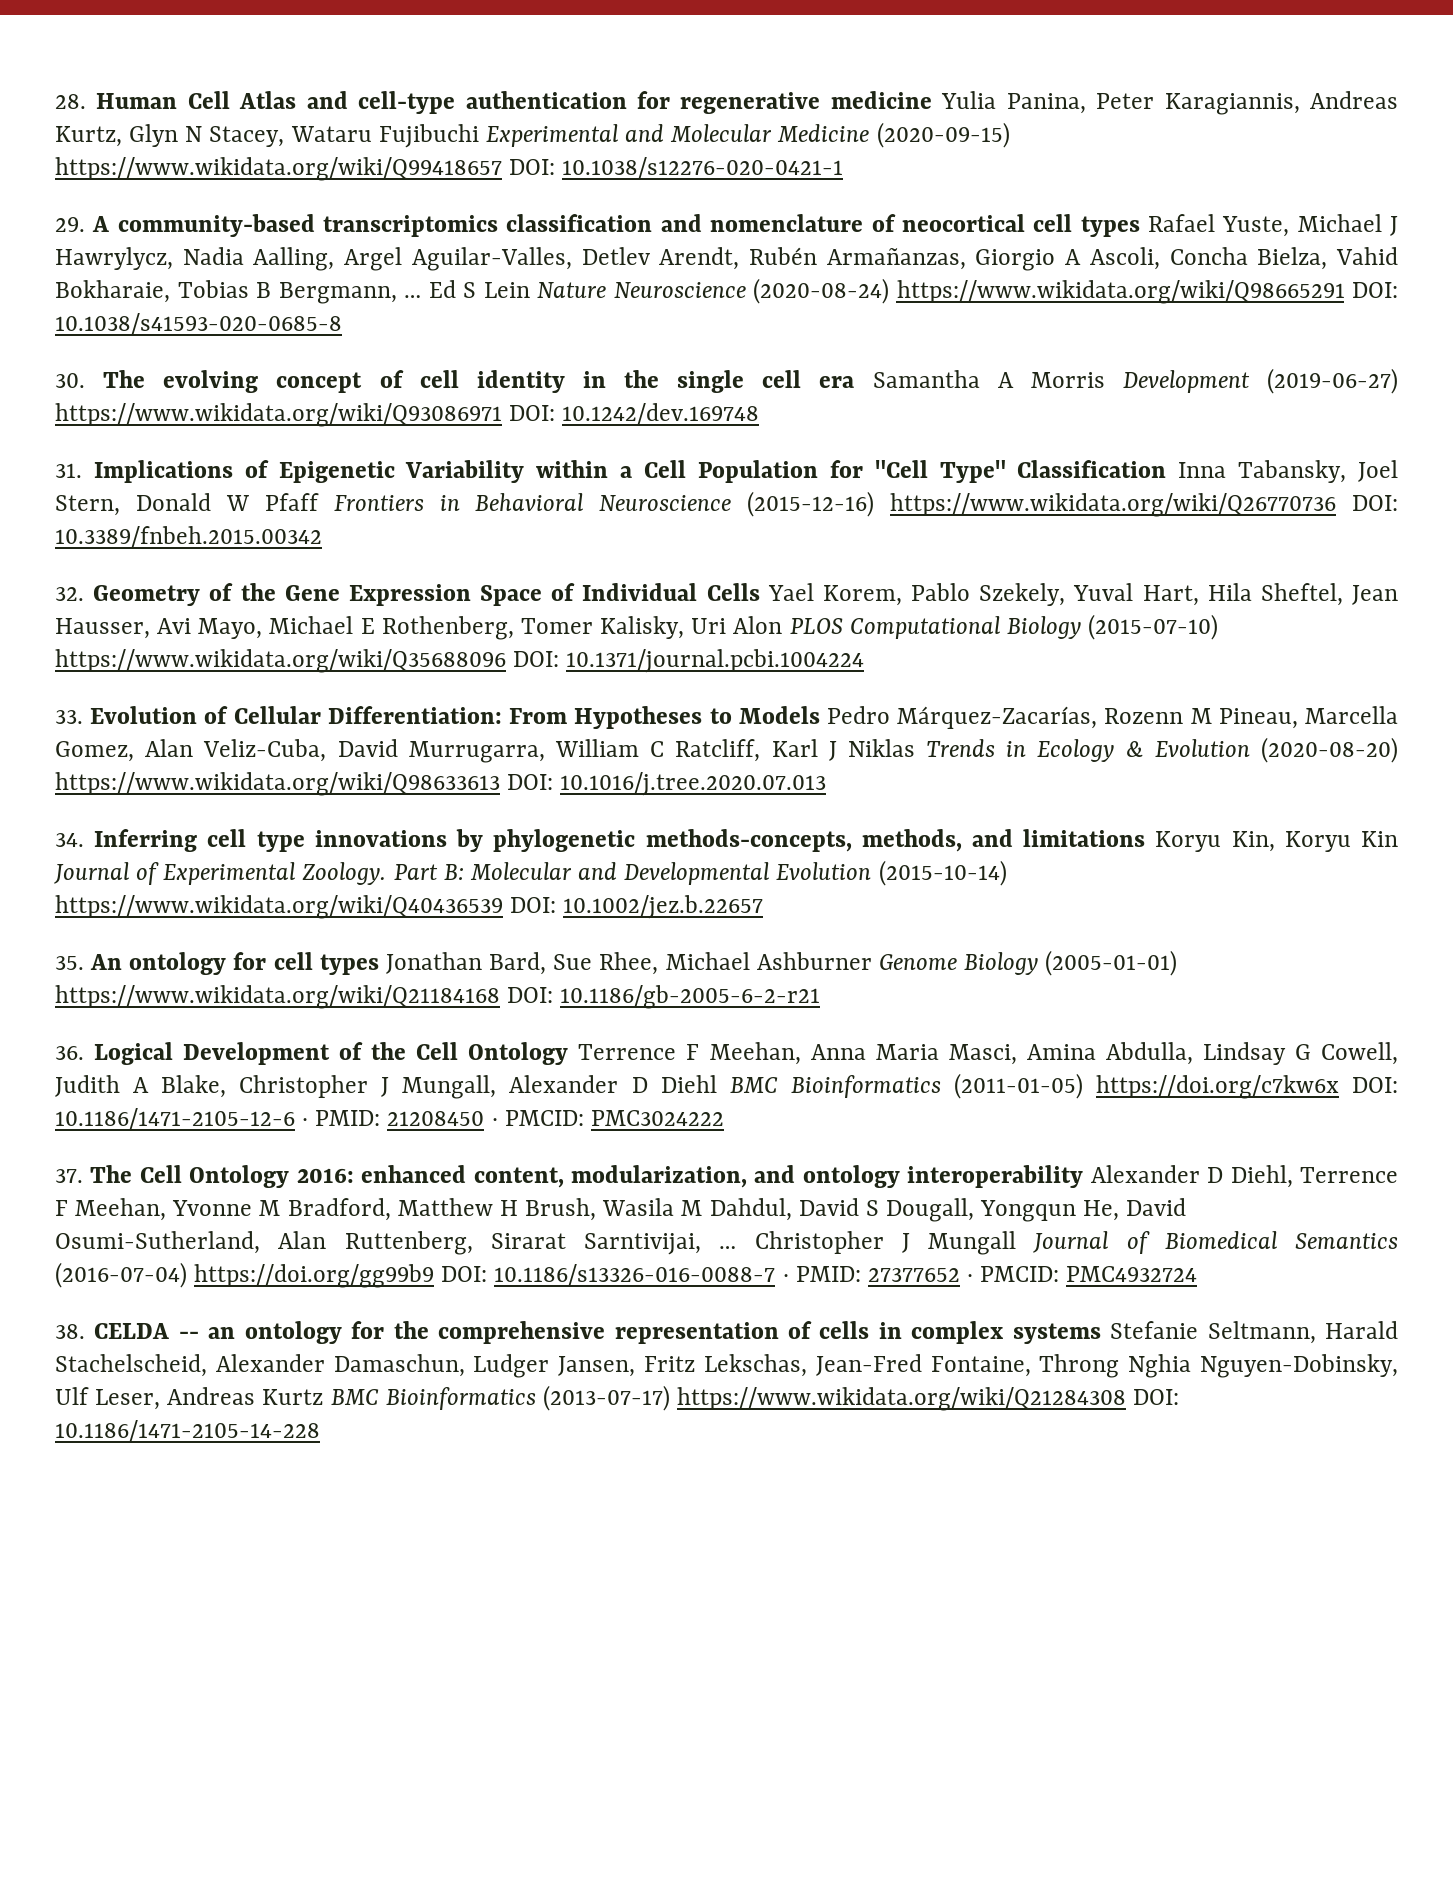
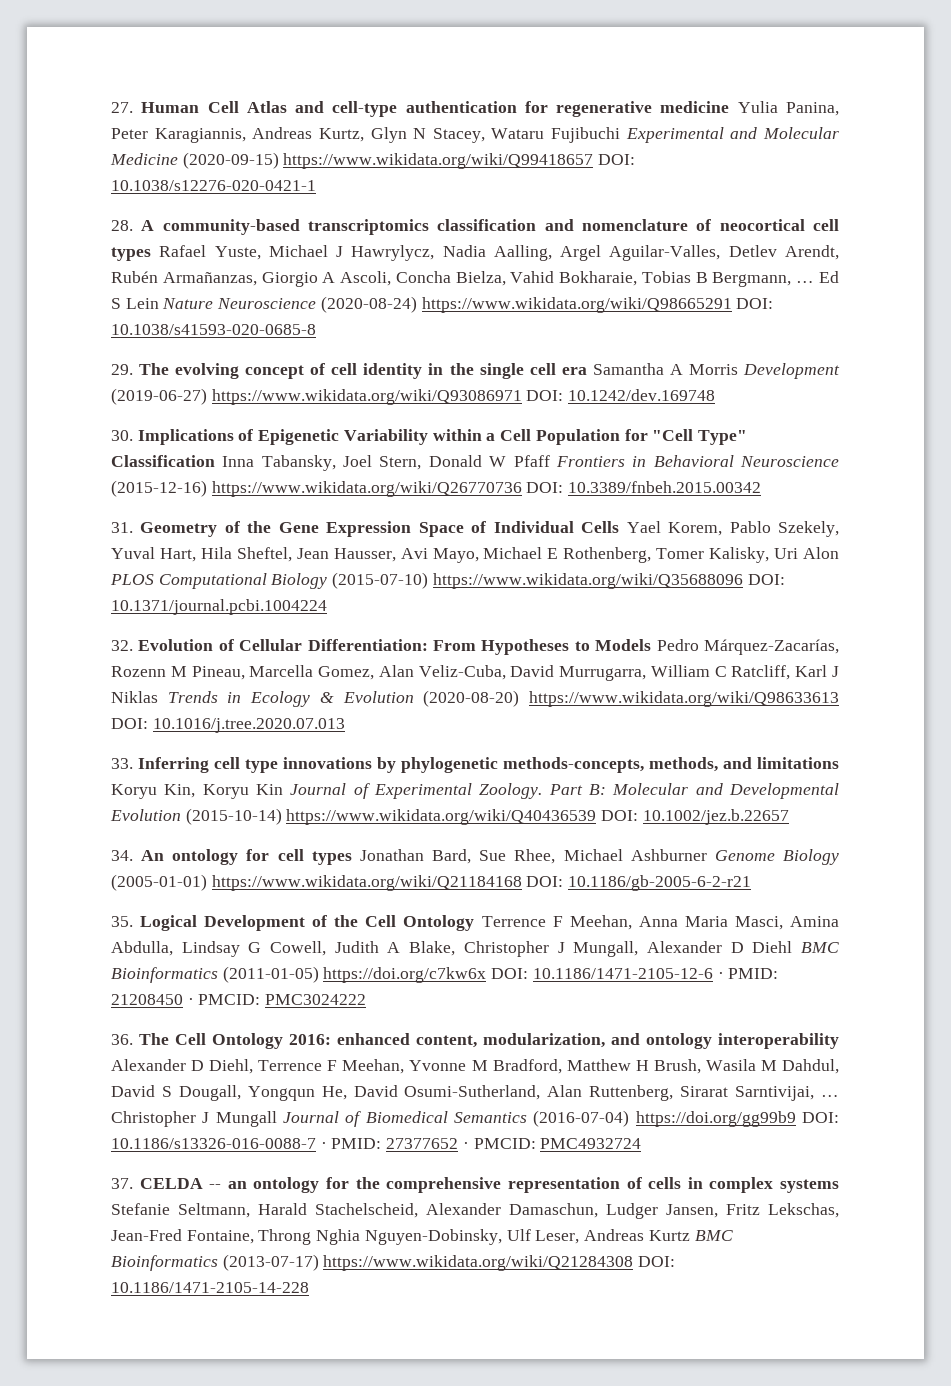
- 28. Human Cell Atlas and cell-type authentication for regenerative medicine Yulia Panina, Peter Karagiannis, Andreas Kurtz, Glyn N Stacey, Wataru Fujibuchi Experimental and Molecular Medicine (2020-09-15) https://www.wikidata.org/wiki/Q99418657 DOI: 10.1038/s12276-020-0421-1
+ 27. Human Cell Atlas and cell-type authentication for regenerative medicine Yulia Panina, Peter Karagiannis, Andreas Kurtz, Glyn N Stacey, Wataru Fujibuchi Experimental and Molecular Medicine (2020-09-15) https://www.wikidata.org/wiki/Q99418657 DOI: 10.1038/s12276-020-0421-1
- 29. A community-based transcriptomics classification and nomenclature of neocortical cell types Rafael Yuste, Michael J Hawrylycz, Nadia Aalling, Argel Aguilar-Valles, Detlev Arendt, Rubén Armañanzas, Giorgio A Ascoli, Concha Bielza, Vahid Bokharaie, Tobias B Bergmann, …
+ 28. A community-based transcriptomics classification and nomenclature of neocortical cell types Rafael Yuste, Michael J Hawrylycz, Nadia Aalling, Argel Aguilar-Valles, Detlev Arendt, Rubén Armañanzas, Giorgio A Ascoli, Concha Bielza, Vahid Bokharaie, Tobias B Bergmann, …
- 30. The evolving concept of cell identity in the single cell era Samantha A Morris Development (2019-06-27) https://www.wikidata.org/wiki/Q93086971 DOI: 10.1242/dev.169748
+ 29. The evolving concept of cell identity in the single cell era Samantha A Morris Development (2019-06-27) https://www.wikidata.org/wiki/Q93086971 DOI: 10.1242/dev.169748
- 31. Implications of Epigenetic Variability within a Cell Population for "Cell Type" Classification Inna Tabansky, Joel Stern, Donald W Pfaff Frontiers in Behavioral Neuroscience (2015-12-16) https://www.wikidata.org/wiki/Q26770736 DOI: 10.3389/fnbeh.2015.00342
+ 30. Implications of Epigenetic Variability within a Cell Population for "Cell Type" Classification Inna Tabansky, Joel Stern, Donald W Pfaff Frontiers in Behavioral Neuroscience (2015-12-16) https://www.wikidata.org/wiki/Q26770736 DOI: 10.3389/fnbeh.2015.00342
- 32. Geometry of the Gene Expression Space of Individual Cells Yael Korem, Pablo Szekely, Yuval Hart, Hila Sheftel, Jean Hausser, Avi Mayo, Michael E Rothenberg, Tomer Kalisky, Uri Alon PLOS Computational Biology (2015-07-10) https://www.wikidata.org/wiki/Q35688096 DOI: 10.1371/journal.pcbi.1004224
+ 31. Geometry of the Gene Expression Space of Individual Cells Yael Korem, Pablo Szekely, Yuval Hart, Hila Sheftel, Jean Hausser, Avi Mayo, Michael E Rothenberg, Tomer Kalisky, Uri Alon PLOS Computational Biology (2015-07-10) https://www.wikidata.org/wiki/Q35688096 DOI: 10.1371/journal.pcbi.1004224
- 33. Evolution of Cellular Differentiation: From Hypotheses to Models Pedro Márquez-Zacarías, Rozenn M Pineau, Marcella Gomez, Alan Veliz-Cuba, David Murrugarra, William C Ratcliff, Karl J Niklas Trends in Ecology & Evolution (2020-08-20) https://www.wikidata.org/wiki/Q98633613 DOI: 10.1016/j.tree.2020.07.013
+ 32. Evolution of Cellular Differentiation: From Hypotheses to Models Pedro Márquez-Zacarías, Rozenn M Pineau, Marcella Gomez, Alan Veliz-Cuba, David Murrugarra, William C Ratcliff, Karl J Niklas Trends in Ecology & Evolution (2020-08-20) https://www.wikidata.org/wiki/Q98633613 DOI: 10.1016/j.tree.2020.07.013
- 34. Inferring cell type innovations by phylogenetic methods-concepts, methods, and limitations Koryu Kin, Koryu Kin Journal of Experimental Zoology.
+ 33. Inferring cell type innovations by phylogenetic methods-concepts, methods, and limitations Koryu Kin, Koryu Kin Journal of Experimental Zoology.
- 35. An ontology for cell types Jonathan Bard, Sue Rhee, Michael Ashburner Genome Biology (2005-01-01) https://www.wikidata.org/wiki/Q21184168 DOI: 10.1186/gb-2005-6-2-r21
+ 34. An ontology for cell types Jonathan Bard, Sue Rhee, Michael Ashburner Genome Biology (2005-01-01) https://www.wikidata.org/wiki/Q21184168 DOI: 10.1186/gb-2005-6-2-r21
- 36. Logical Development of the Cell Ontology Terrence F Meehan, Anna Maria Masci, Amina Abdulla, Lindsay G Cowell, Judith A Blake, Christopher J Mungall, Alexander D Diehl BMC Bioinformatics (2011-01-05) https://doi.org/c7kw6x DOI: 10.1186/1471-2105-12-6 · PMID: 21208450 · PMCID: PMC3024222
+ 35. Logical Development of the Cell Ontology Terrence F Meehan, Anna Maria Masci, Amina Abdulla, Lindsay G Cowell, Judith A Blake, Christopher J Mungall, Alexander D Diehl BMC Bioinformatics (2011-01-05) https://doi.org/c7kw6x DOI: 10.1186/1471-2105-12-6 · PMID: 21208450 · PMCID: PMC3024222
- 37. The Cell Ontology 2016: enhanced content, modularization, and ontology interoperability Alexander D Diehl, Terrence F Meehan, Yvonne M Bradford, Matthew H Brush, Wasila M Dahdul, David S Dougall, Yongqun He, David Osumi-Sutherland, Alan Ruttenberg, Sirarat Sarntivijai, …
+ 36. The Cell Ontology 2016: enhanced content, modularization, and ontology interoperability Alexander D Diehl, Terrence F Meehan, Yvonne M Bradford, Matthew H Brush, Wasila M Dahdul, David S Dougall, Yongqun He, David Osumi-Sutherland, Alan Ruttenberg, Sirarat Sarntivijai, …
- 38. CELDA -- an ontology for the comprehensive representation of cells in complex systems Stefanie Seltmann, Harald Stachelscheid, Alexander Damaschun, Ludger Jansen, Fritz Lekschas, Jean-Fred Fontaine, Throng Nghia Nguyen-Dobinsky, Ulf Leser, Andreas Kurtz BMC Bioinformatics (2013-07-17) https://www.wikidata.org/wiki/Q21284308 DOI: 10.1186/1471-2105-14-228
+ 37. CELDA -- an ontology for the comprehensive representation of cells in complex systems Stefanie Seltmann, Harald Stachelscheid, Alexander Damaschun, Ludger Jansen, Fritz Lekschas, Jean-Fred Fontaine, Throng Nghia Nguyen-Dobinsky, Ulf Leser, Andreas Kurtz BMC Bioinformatics (2013-07-17) https://www.wikidata.org/wiki/Q21284308 DOI: 10.1186/1471-2105-14-228

